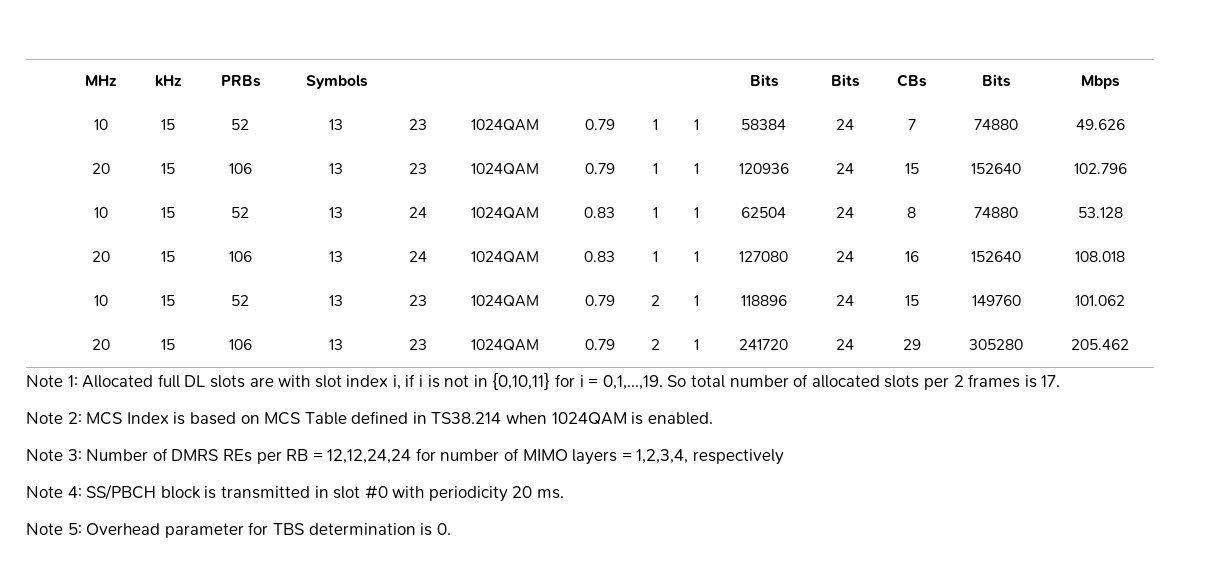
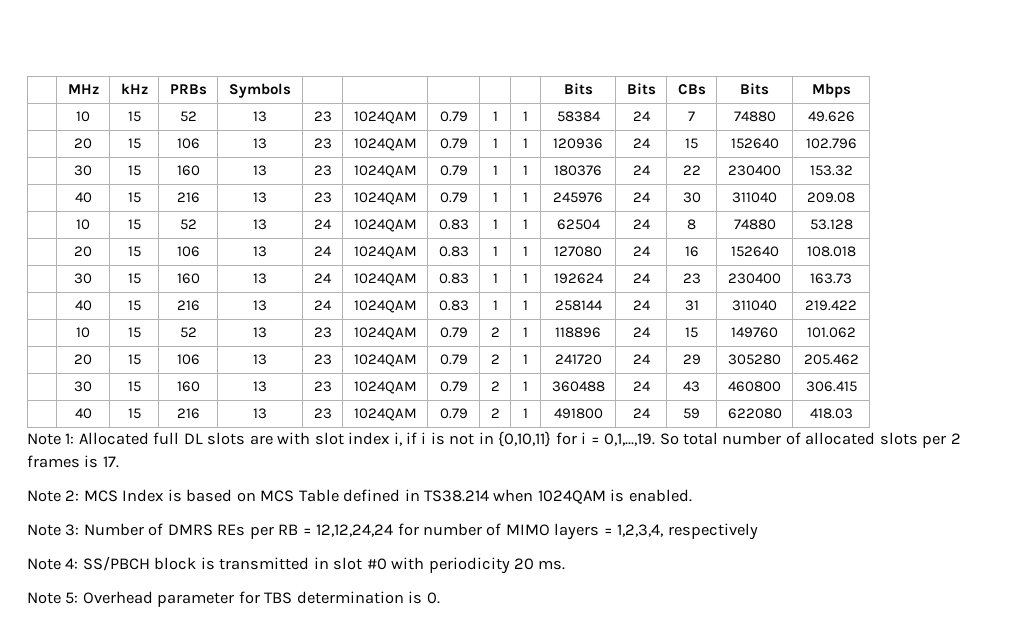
+ | 30 | 15 | 160 | 13 | 23 | 1024QAM | 0.79 | 1 | 1 | 180376 | 24 | 22 | 230400 | 153.32
+ | 40 | 15 | 216 | 13 | 23 | 1024QAM | 0.79 | 1 | 1 | 245976 | 24 | 30 | 311040 | 209.08
+ | 30 | 15 | 160 | 13 | 24 | 1024QAM | 0.83 | 1 | 1 | 192624 | 24 | 23 | 230400 | 163.73
+ | 40 | 15 | 216 | 13 | 24 | 1024QAM | 0.83 | 1 | 1 | 258144 | 24 | 31 | 311040 | 219.422
+ | 30 | 15 | 160 | 13 | 23 | 1024QAM | 0.79 | 2 | 1 | 360488 | 24 | 43 | 460800 | 306.415
+ | 40 | 15 | 216 | 13 | 23 | 1024QAM | 0.79 | 2 | 1 | 491800 | 24 | 59 | 622080 | 418.03

